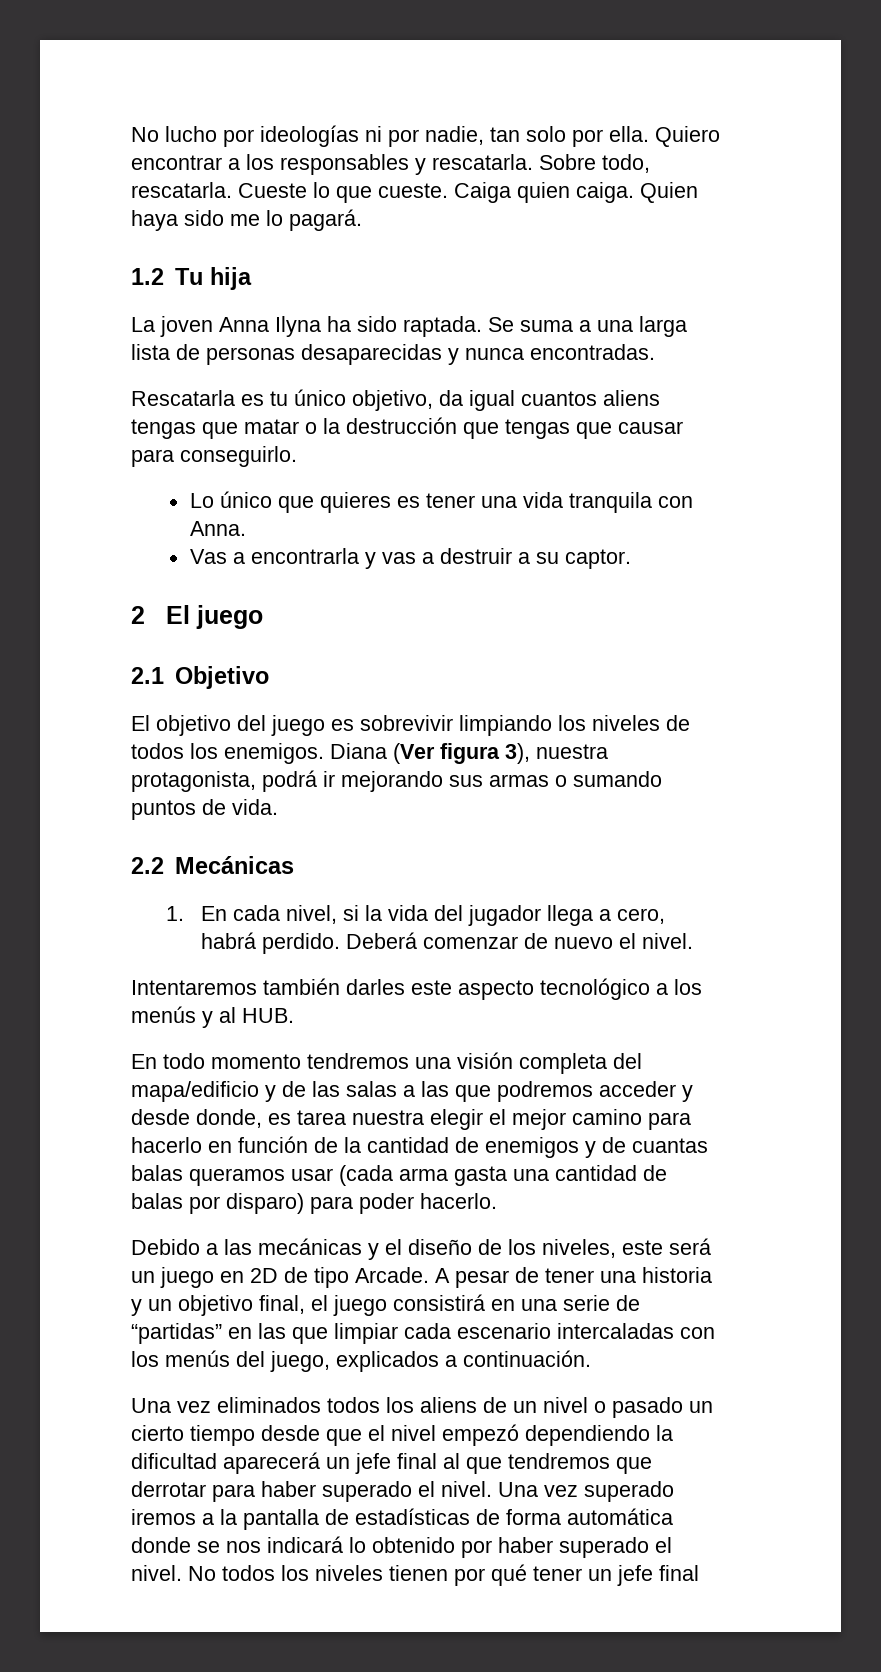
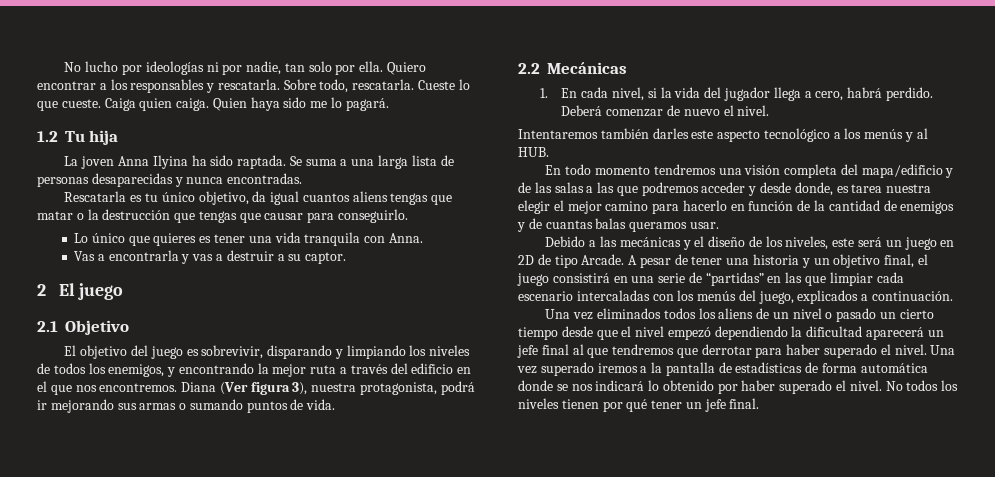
- La joven Anna Ilyna ha sido raptada.
+ La joven Anna Ilyina ha sido raptada.
- El objetivo del juego es sobrevivir limpiando los niveles de todos los enemigos.
+ El objetivo del juego es sobrevivir, disparando y limpiando los niveles de todos los enemigos, y encontrando la mejor ruta a través del edificio en el que nos encontremos.
- En todo momento tendremos una visión completa del mapa/edificio y de las salas a las que podremos acceder y desde donde, es tarea nuestra elegir el mejor camino para hacerlo en función de la cantidad de enemigos y de cuantas balas queramos usar (cada arma gasta una cantidad de balas por disparo) para poder hacerlo.
+ En todo momento tendremos una visión completa del mapa/edificio y de las salas a las que podremos acceder y desde donde, es tarea nuestra elegir el mejor camino para hacerlo en función de la cantidad de enemigos y de cuantas balas queramos usar.
- No todos los niveles tienen por qué tener un jefe final
+ No todos los niveles tienen por qué tener un jefe final.

